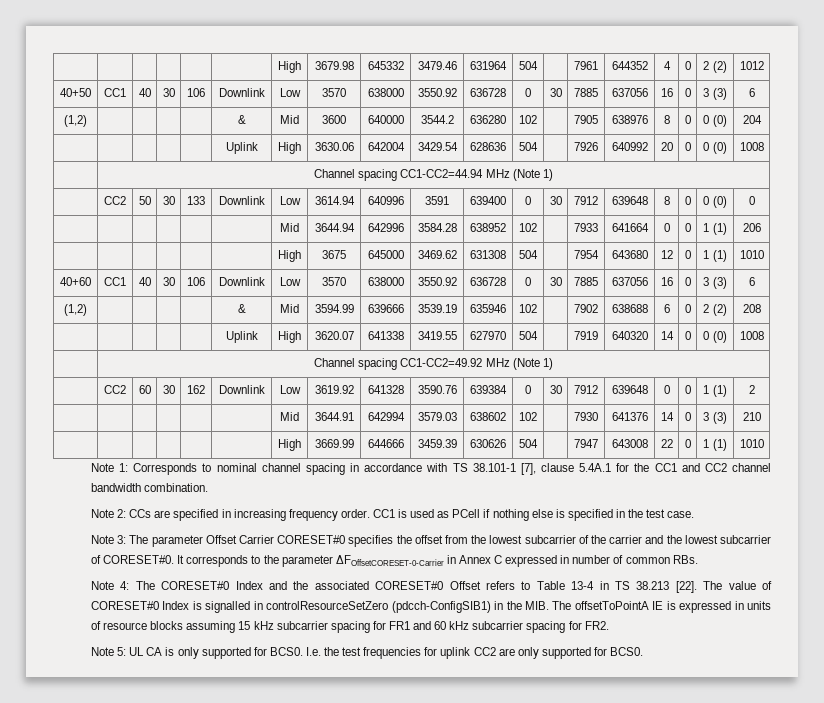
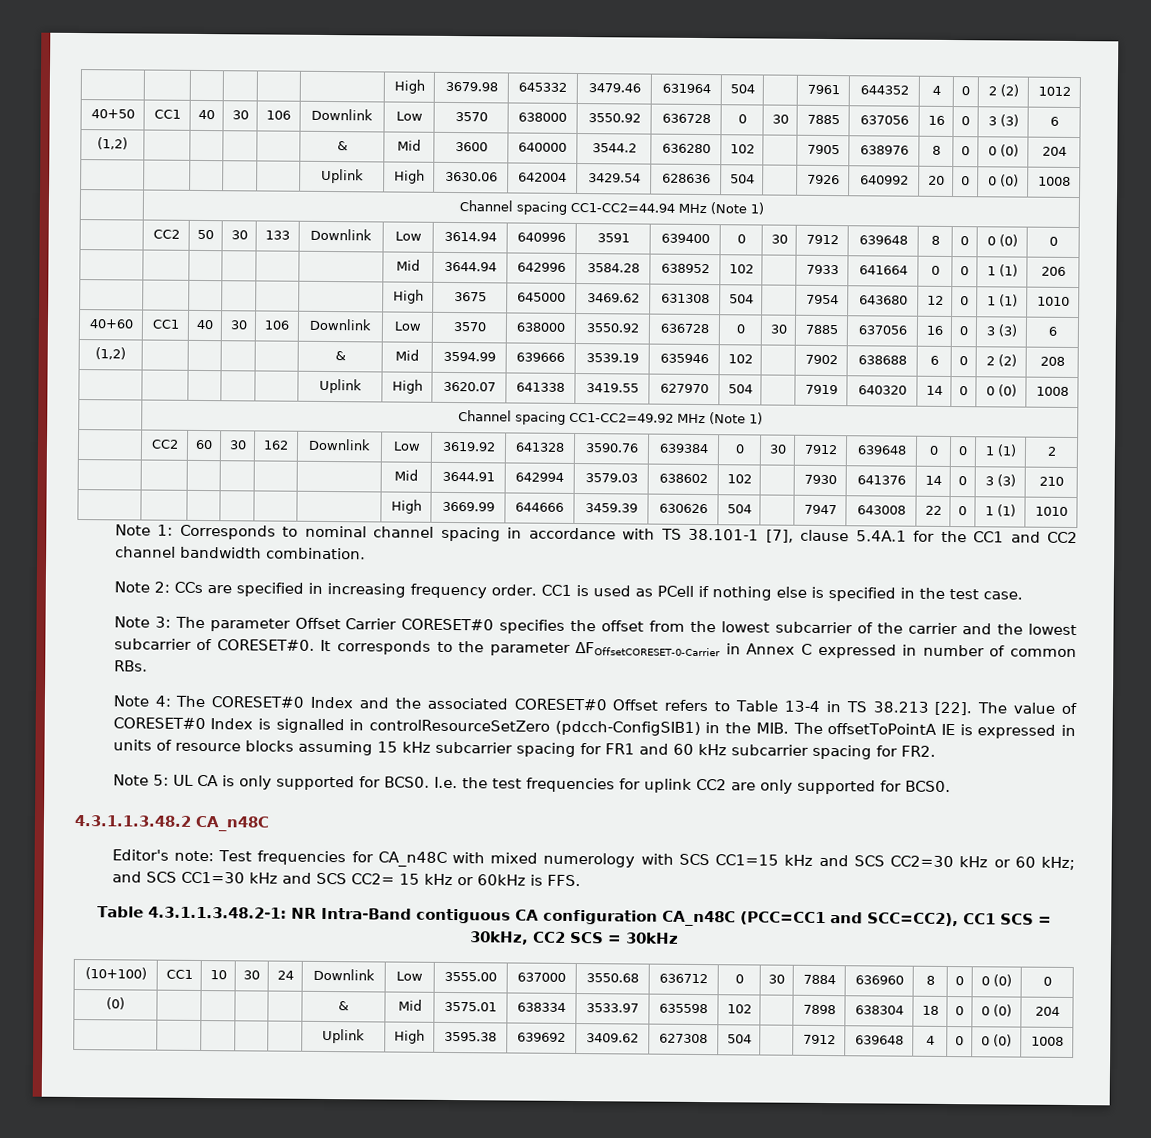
+ 4.3.1.1.3.48.2 CA_n48C
+ Editor's note: Test frequencies for CA_n48C with mixed numerology with SCS CC1=15 kHz and SCS CC2=30 kHz or 60 kHz; and SCS CC1=30 kHz and SCS CC2= 15 kHz or 60kHz is FFS.
+ Table 4.3.1.1.3.48.2-1: NR Intra-Band contiguous CA configuration CA_n48C (PCC=CC1 and SCC=CC2), CC1 SCS = 30kHz, CC2 SCS = 30kHz
+ (10+100) | CC1 | 10 | 30 | 24 | Downlink | Low | 3555.00 | 637000 | 3550.68 | 636712 | 0 | 30 | 7884 | 636960 | 8 | 0 | 0 (0) | 0
+ (0) | | | | | & | Mid | 3575.01 | 638334 | 3533.97 | 635598 | 102 | | 7898 | 638304 | 18 | 0 | 0 (0) | 204
+ | | | | | Uplink | High | 3595.38 | 639692 | 3409.62 | 627308 | 504 | | 7912 | 639648 | 4 | 0 | 0 (0) | 1008

